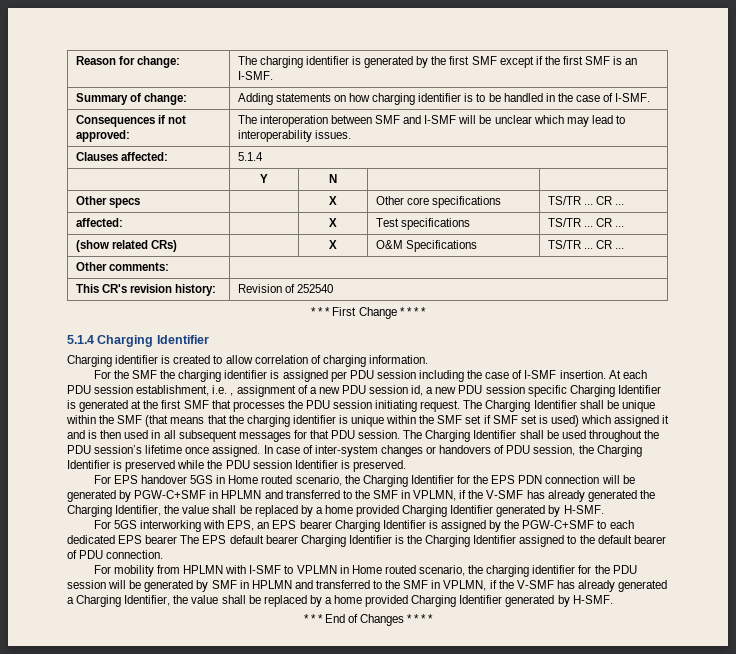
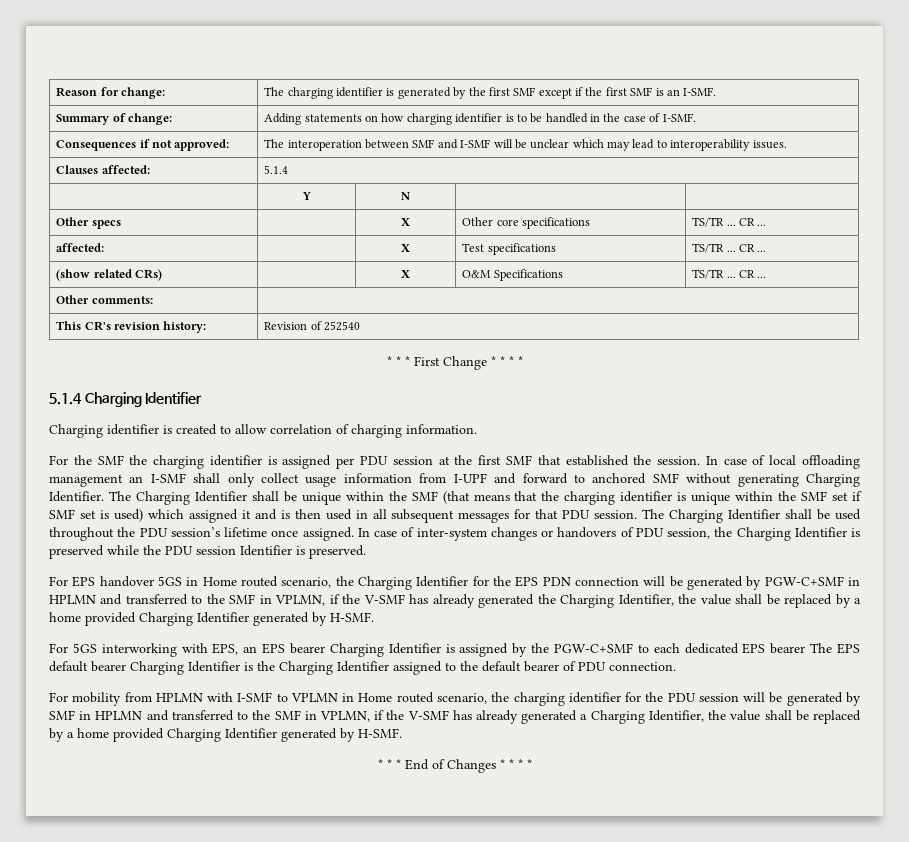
- For the SMF the charging identifier is assigned per PDU session including the case of I-SMF insertion. At each PDU session establishment, i.e. , assignment of a new PDU session id, a new PDU session specific Charging Identifier is generated at the first SMF that processes the PDU session initiating request.
+ For the SMF the charging identifier is assigned per PDU session at the first SMF that established the session. In case of local offloading management an I-SMF shall only collect usage information from I-UPF and forward to anchored SMF without generating Charging Identifier.

